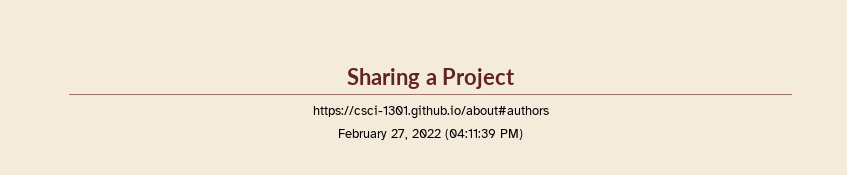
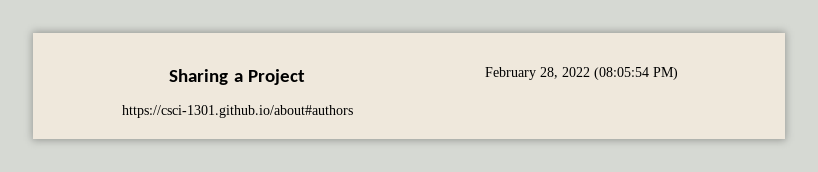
- February 27, 2022 (04:11:39 PM)
+ February 28, 2022 (08:05:54 PM)

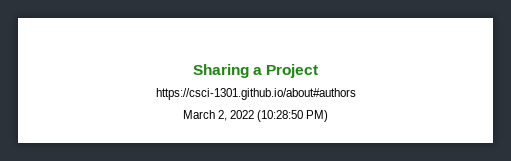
- February 28, 2022 (08:05:54 PM)
+ March 2, 2022 (10:28:50 PM)

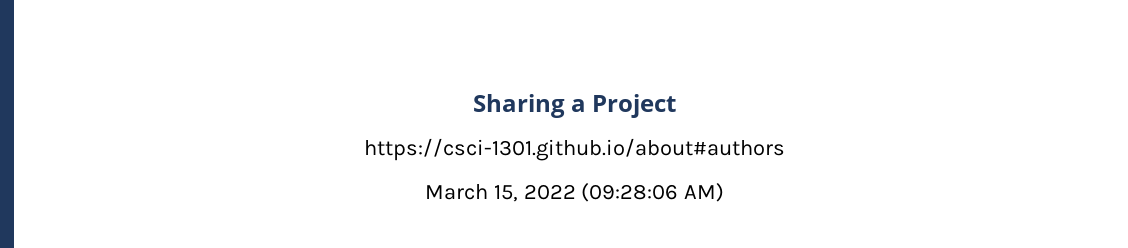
- March 2, 2022 (10:28:50 PM)
+ March 15, 2022 (09:28:06 AM)

